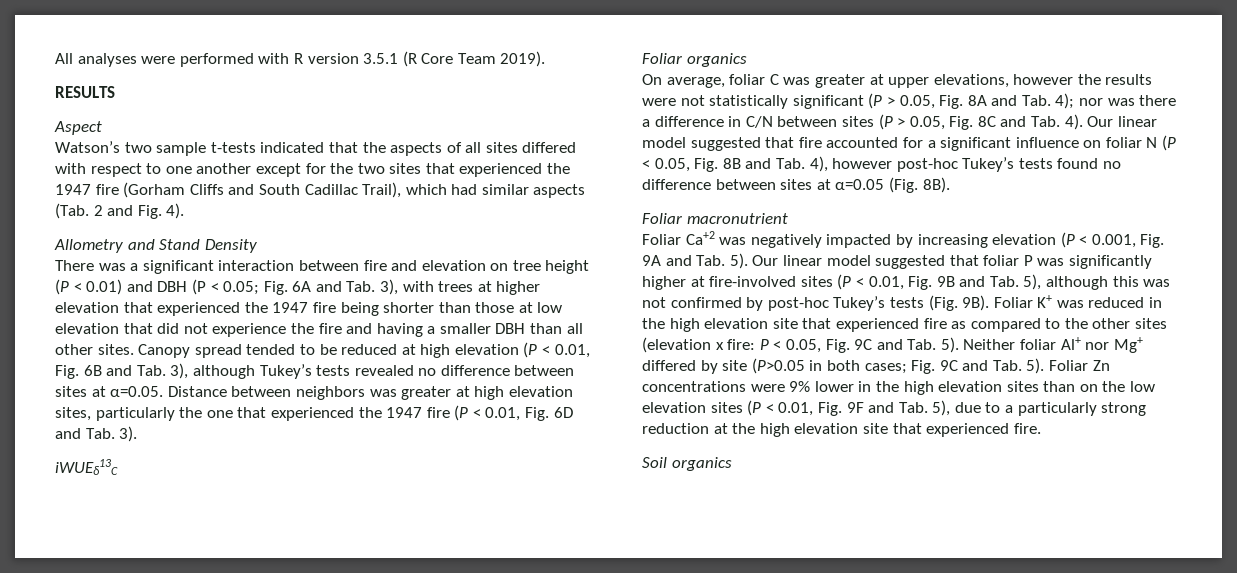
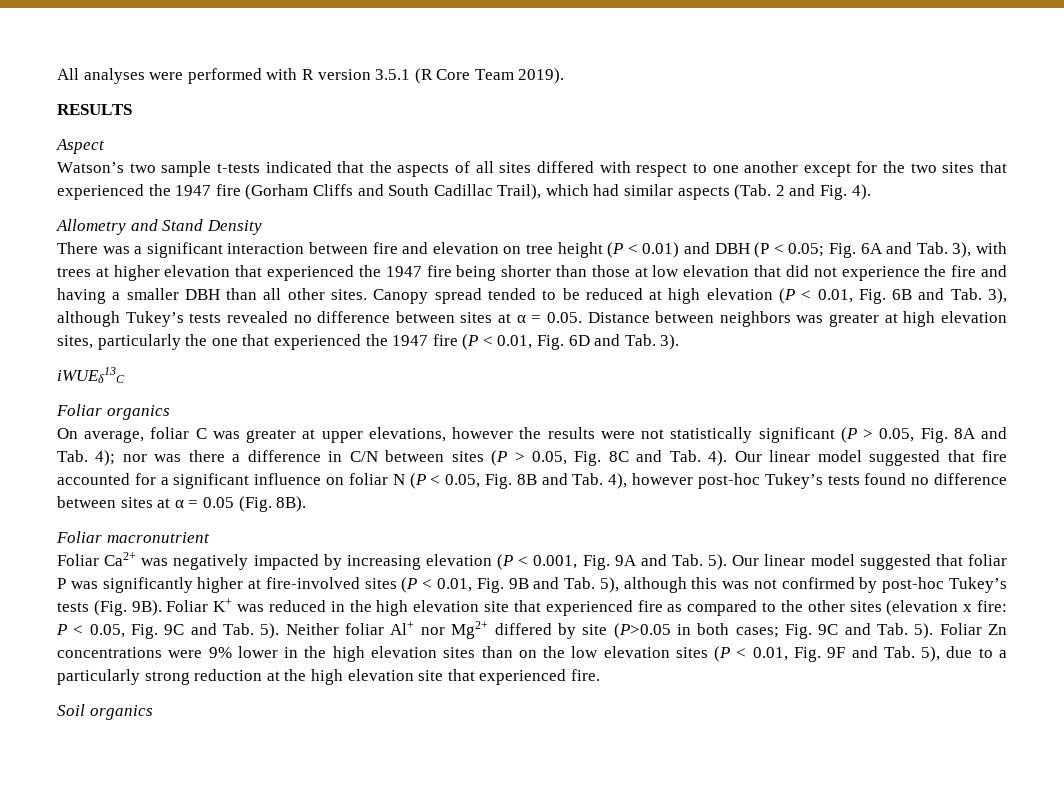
- Canopy spread tended to be reduced at high elevation (P < 0.01, Fig. 6B and Tab. 3), although Tukey’s tests revealed no difference between sites at α=0.05. Distance between neighbors was greater at high elevation sites, particularly the one that experienced the 1947 fire (P < 0.01, Fig. 6D and Tab. 3).
+ Canopy spread tended to be reduced at high elevation (P < 0.01, Fig. 6B and Tab. 3), although Tukey’s tests revealed no difference between sites at α = 0.05. Distance between neighbors was greater at high elevation sites, particularly the one that experienced the 1947 fire (P < 0.01, Fig. 6D and Tab. 3).
- Our linear model suggested that fire accounted for a significant influence on foliar N (P < 0.05, Fig. 8B and Tab. 4), however post-hoc Tukey’s tests found no difference between sites at α=0.05 (Fig. 8B).
+ Our linear model suggested that fire accounted for a significant influence on foliar N (P < 0.05, Fig. 8B and Tab. 4), however post-hoc Tukey’s tests found no difference between sites at α = 0.05 (Fig. 8B).
- Foliar Ca+2 was negatively impacted by increasing elevation (P < 0.001, Fig. 9A and Tab. 5).
+ Foliar Ca2+ was negatively impacted by increasing elevation (P < 0.001, Fig. 9A and Tab. 5).
- Neither foliar Al+ nor Mg+ differed by site (P>0.05 in both cases; Fig. 9C and Tab. 5).
+ Neither foliar Al+ nor Mg2+ differed by site (P>0.05 in both cases; Fig. 9C and Tab. 5).

